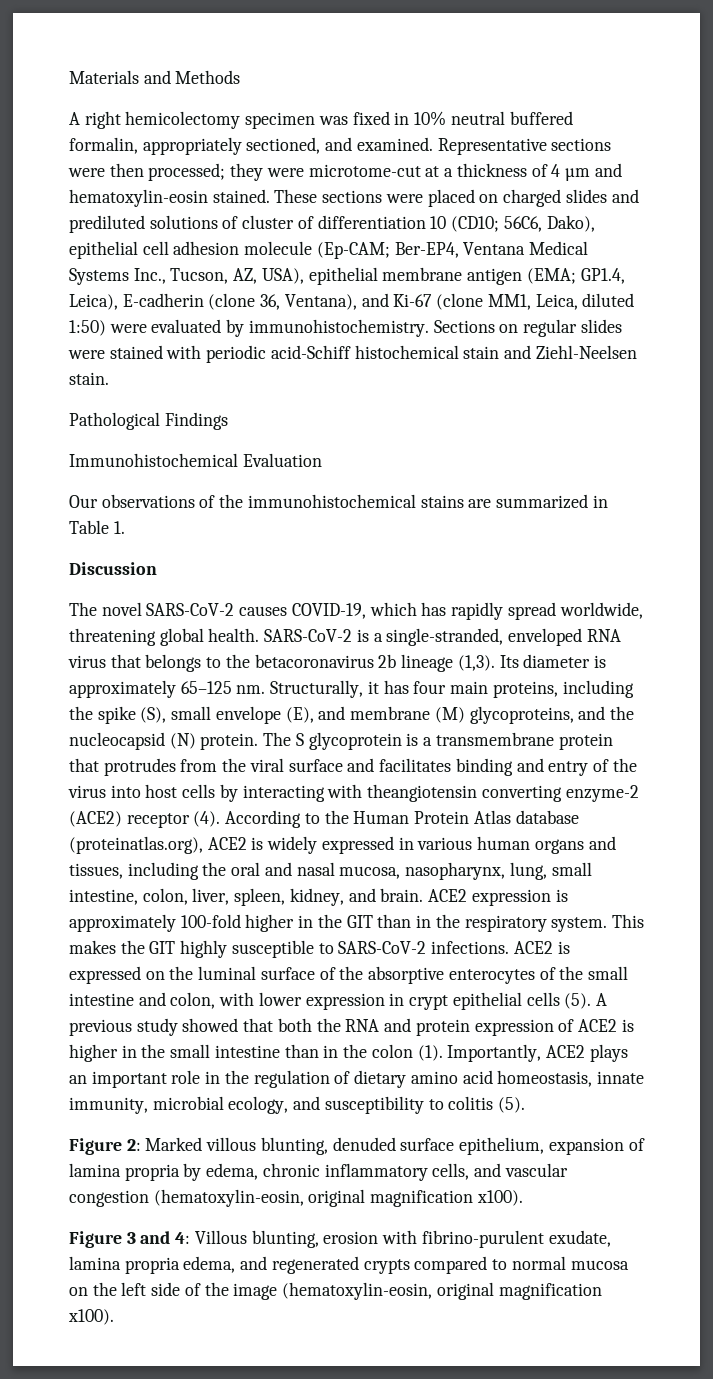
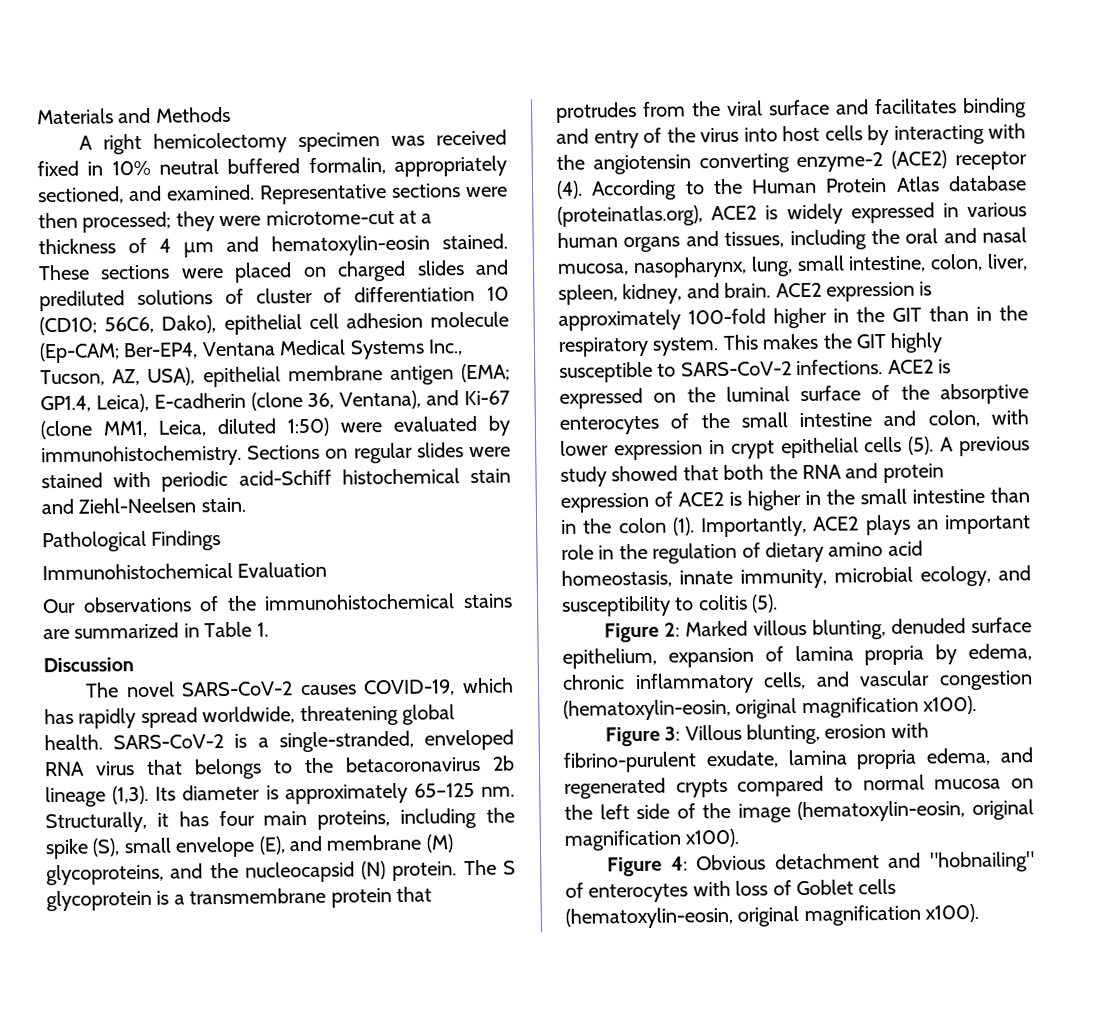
- A right hemicolectomy specimen was fixed in 10% neutral buffered formalin, appropriately sectioned, and examined.
+ A right hemicolectomy specimen was received fixed in 10% neutral buffered formalin, appropriately sectioned, and examined.
- The S glycoprotein is a transmembrane protein that protrudes from the viral surface and facilitates binding and entry of the virus into host cells by interacting with theangiotensin converting enzyme-2 (ACE2) receptor (4).
+ The S glycoprotein is a transmembrane protein that protrudes from the viral surface and facilitates binding and entry of the virus into host cells by interacting with the angiotensin converting enzyme-2 (ACE2) receptor (4).
- Figure 3 and 4: Villous blunting, erosion with fibrino-purulent exudate, lamina propria edema, and regenerated crypts compared to normal mucosa on the left side of the image (hematoxylin-eosin, original magnification x100).
+ Figure 3: Villous blunting, erosion with fibrino-purulent exudate, lamina propria edema, and regenerated crypts compared to normal mucosa on the left side of the image (hematoxylin-eosin, original magnification x100).
+ Figure 4: Obvious detachment and "hobnailing" of enterocytes with loss of Goblet cells (hematoxylin-eosin, original magnification x100).

